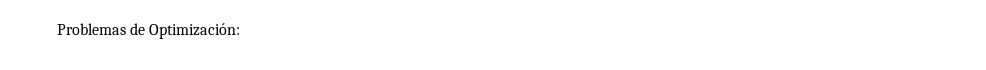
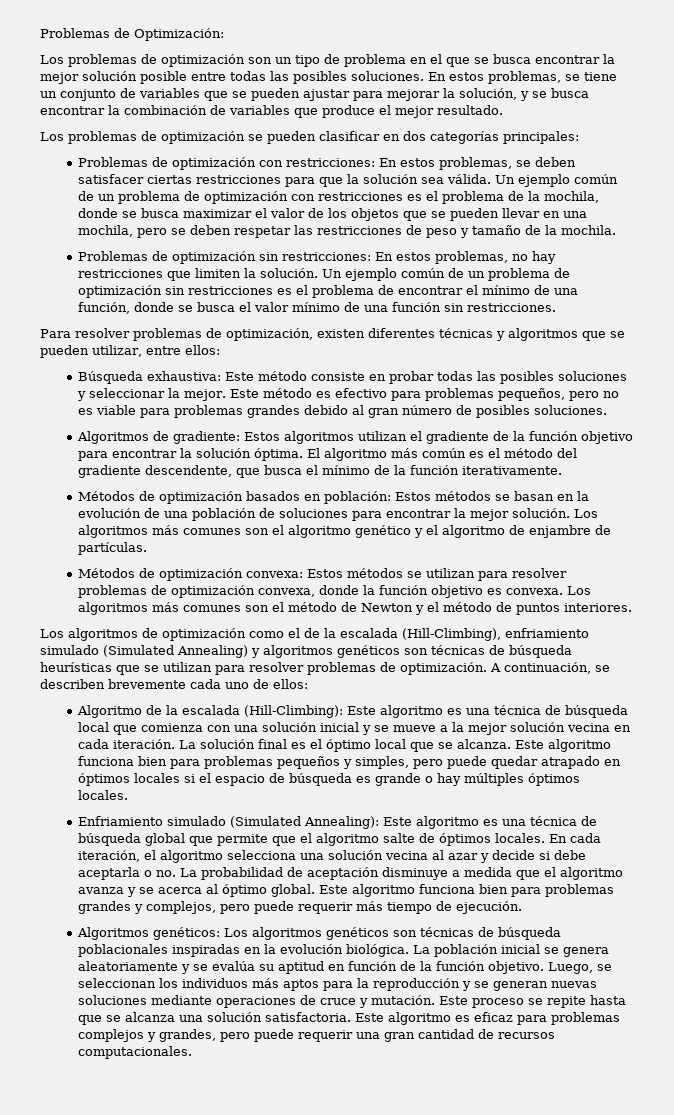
+ Los problemas de optimización son un tipo de problema en el que se busca encontrar la mejor solución posible entre todas las posibles soluciones. En estos problemas, se tiene un conjunto de variables que se pueden ajustar para mejorar la solución, y se busca encontrar la combinación de variables que produce el mejor resultado.
+ Los problemas de optimización se pueden clasificar en dos categorías principales:
+ Problemas de optimización con restricciones: En estos problemas, se deben satisfacer ciertas restricciones para que la solución sea válida. Un ejemplo común de un problema de optimización con restricciones es el problema de la mochila, donde se busca maximizar el valor de los objetos que se pueden llevar en una mochila, pero se deben respetar las restricciones de peso y tamaño de la mochila.
+ Problemas de optimización sin restricciones: En estos problemas, no hay restricciones que limiten la solución. Un ejemplo común de un problema de optimización sin restricciones es el problema de encontrar el mínimo de una función, donde se busca el valor mínimo de una función sin restricciones.
+ Para resolver problemas de optimización, existen diferentes técnicas y algoritmos que se pueden utilizar, entre ellos:
+ Búsqueda exhaustiva: Este método consiste en probar todas las posibles soluciones y seleccionar la mejor. Este método es efectivo para problemas pequeños, pero no es viable para problemas grandes debido al gran número de posibles soluciones.
+ Algoritmos de gradiente: Estos algoritmos utilizan el gradiente de la función objetivo para encontrar la solución óptima. El algoritmo más común es el método del gradiente descendente, que busca el mínimo de la función iterativamente.
+ Métodos de optimización basados en población: Estos métodos se basan en la evolución de una población de soluciones para encontrar la mejor solución. Los algoritmos más comunes son el algoritmo genético y el algoritmo de enjambre de partículas.
+ Métodos de optimización convexa: Estos métodos se utilizan para resolver problemas de optimización convexa, donde la función objetivo es convexa. Los algoritmos más comunes son el método de Newton y el método de puntos interiores.
+ Los algoritmos de optimización como el de la escalada (Hill-Climbing), enfriamiento simulado (Simulated Annealing) y algoritmos genéticos son técnicas de búsqueda heurísticas que se utilizan para resolver problemas de optimización. A continuación, se describen brevemente cada uno de ellos:
+ Algoritmo de la escalada (Hill-Climbing): Este algoritmo es una técnica de búsqueda local que comienza con una solución inicial y se mueve a la mejor solución vecina en cada iteración. La solución final es el óptimo local que se alcanza. Este algoritmo funciona bien para problemas pequeños y simples, pero puede quedar atrapado en óptimos locales si el espacio de búsqueda es grande o hay múltiples óptimos locales.
+ Enfriamiento simulado (Simulated Annealing): Este algoritmo es una técnica de búsqueda global que permite que el algoritmo salte de óptimos locales. En cada iteración, el algoritmo selecciona una solución vecina al azar y decide si debe aceptarla o no. La probabilidad de aceptación disminuye a medida que el algoritmo avanza y se acerca al óptimo global. Este algoritmo funciona bien para problemas grandes y complejos, pero puede requerir más tiempo de ejecución.
+ Algoritmos genéticos: Los algoritmos genéticos son técnicas de búsqueda poblacionales inspiradas en la evolución biológica. La población inicial se genera aleatoriamente y se evalúa su aptitud en función de la función objetivo. Luego, se seleccionan los individuos más aptos para la reproducción y se generan nuevas soluciones mediante operaciones de cruce y mutación. Este proceso se repite hasta que se alcanza una solución satisfactoria. Este algoritmo es eficaz para problemas complejos y grandes, pero puede requerir una gran cantidad de recursos computacionales.

